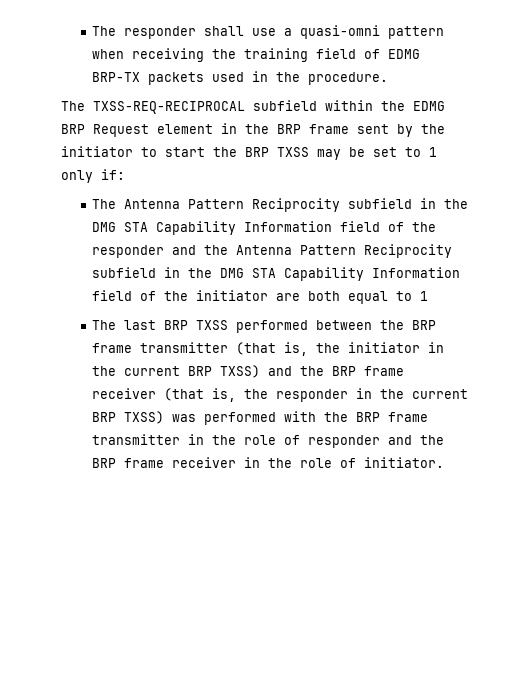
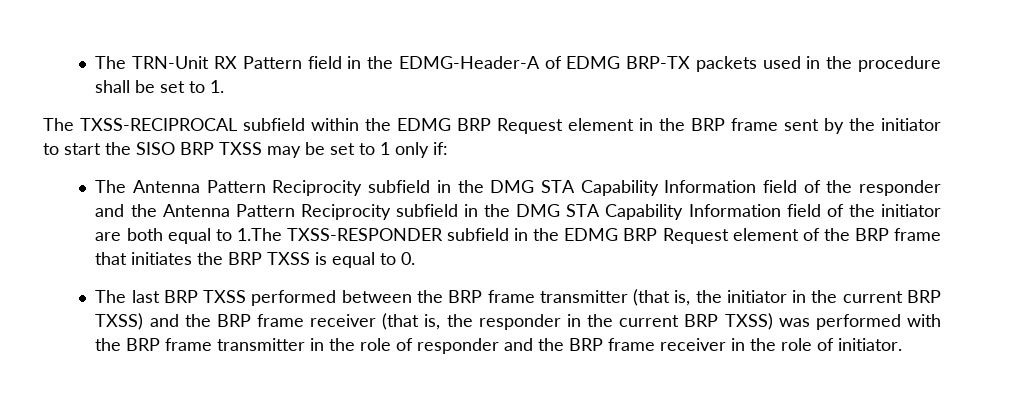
- The responder shall use a quasi-omni pattern when receiving the training field of EDMG BRP-TX packets used in the procedure.
- The TXSS-REQ-RECIPROCAL subfield within the EDMG BRP Request element in the BRP frame sent by the initiator to start the BRP TXSS may be set to 1 only if:
+ The TRN-Unit RX Pattern field in the EDMG-Header-A of EDMG BRP-TX packets used in the procedure shall be set to 1.
+ The TXSS-RECIPROCAL subfield within the EDMG BRP Request element in the BRP frame sent by the initiator to start the SISO BRP TXSS may be set to 1 only if:
- The Antenna Pattern Reciprocity subfield in the DMG STA Capability Information field of the responder and the Antenna Pattern Reciprocity subfield in the DMG STA Capability Information field of the initiator are both equal to 1
+ The Antenna Pattern Reciprocity subfield in the DMG STA Capability Information field of the responder and the Antenna Pattern Reciprocity subfield in the DMG STA Capability Information field of the initiator are both equal to 1.The TXSS-RESPONDER subfield in the EDMG BRP Request element of the BRP frame that initiates the BRP TXSS is equal to 0.

